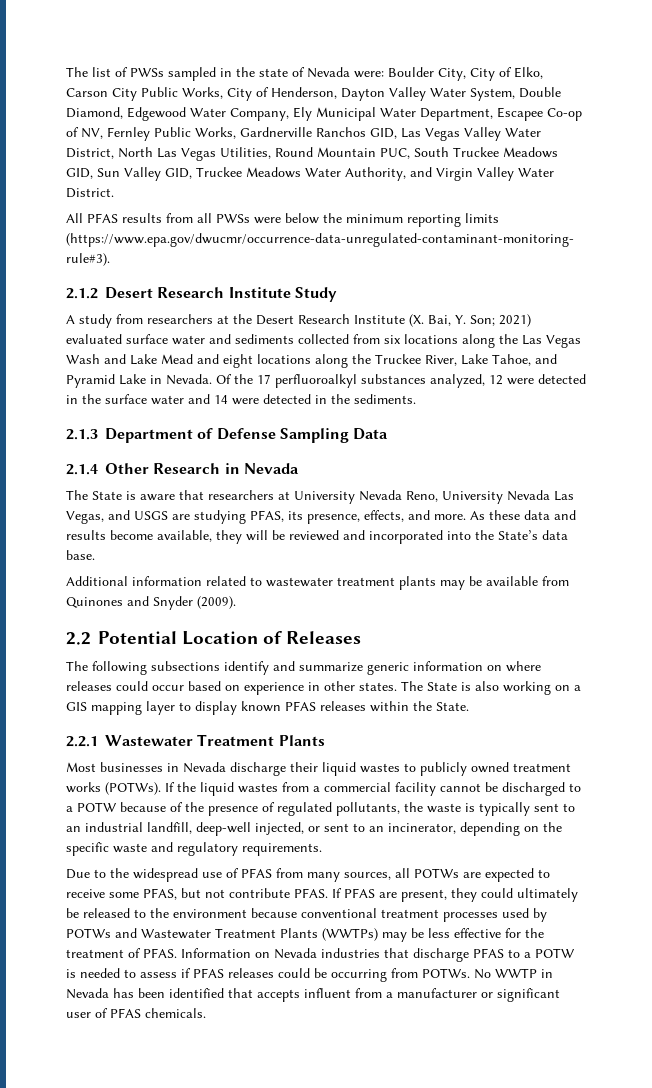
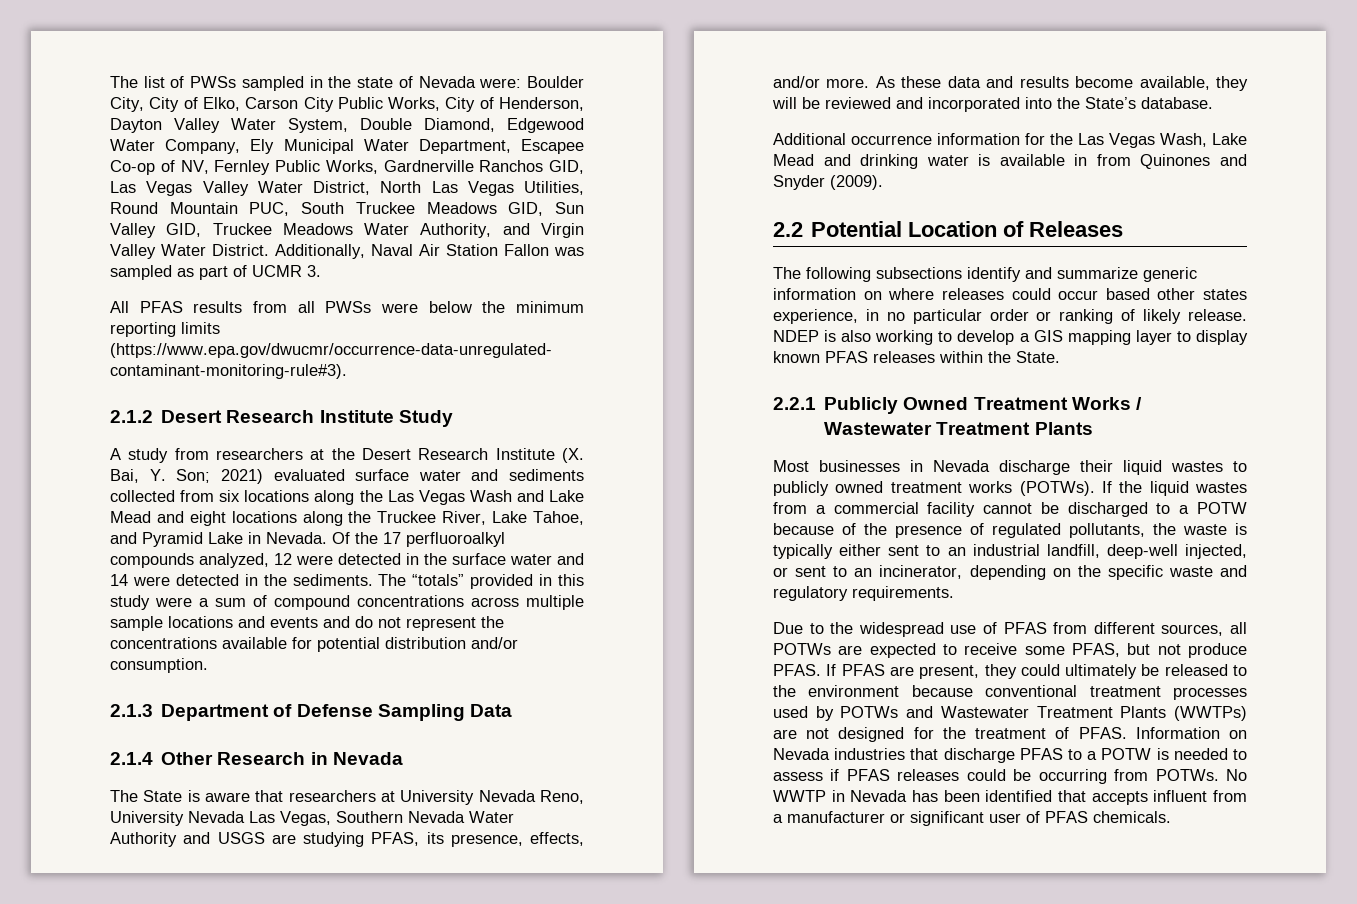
+ Additionally, Naval Air Station Fallon was sampled as part of UCMR 3.
- Of the 17 perfluoroalkyl substances analyzed, 12 were detected in the surface water and 14 were detected in the sediments.
+ Of the 17 perfluoroalkyl compounds analyzed, 12 were detected in the surface water and 14 were detected in the sediments. The “totals” provided in this study were a sum of compound concentrations across multiple sample locations and events and do not represent the concentrations available for potential distribution and/or consumption.
- The State is aware that researchers at University Nevada Reno, University Nevada Las Vegas, and USGS are studying PFAS, its presence, effects, and more.
+ The State is aware that researchers at University Nevada Reno, University Nevada Las Vegas, Southern Nevada Water Authority and USGS are studying PFAS, its presence, effects, and/or more.
- As these data and results become available, they will be reviewed and incorporated into the State’s data base.
+ As these data and results become available, they will be reviewed and incorporated into the State’s database.
- Additional information related to wastewater treatment plants may be available from Quinones and Snyder (2009).
+ Additional occurrence information for the Las Vegas Wash, Lake Mead and drinking water is available in from Quinones and Snyder (2009).
- The following subsections identify and summarize generic information on where releases could occur based on experience in other states. The State is also working on a GIS mapping layer to display known PFAS releases within the State.
+ The following subsections identify and summarize generic information on where releases could occur based other states experience, in no particular order or ranking of likely release. NDEP is also working to develop a GIS mapping layer to display known PFAS releases within the State.
- 2.2.1 Wastewater Treatment Plants
+ 2.2.1 Publicly Owned Treatment Works / Wastewater Treatment Plants
- If the liquid wastes from a commercial facility cannot be discharged to a POTW because of the presence of regulated pollutants, the waste is typically sent to an industrial landfill, deep-well injected, or sent to an incinerator, depending on the specific waste and regulatory requirements.
+ If the liquid wastes from a commercial facility cannot be discharged to a POTW because of the presence of regulated pollutants, the waste is typically either sent to an industrial landfill, deep-well injected, or sent to an incinerator, depending on the specific waste and regulatory requirements.
- Due to the widespread use of PFAS from many sources, all POTWs are expected to receive some PFAS, but not contribute PFAS.
+ Due to the widespread use of PFAS from different sources, all POTWs are expected to receive some PFAS, but not produce PFAS.
- If PFAS are present, they could ultimately be released to the environment because conventional treatment processes used by POTWs and Wastewater Treatment Plants (WWTPs) may be less effective for the treatment of PFAS.
+ If PFAS are present, they could ultimately be released to the environment because conventional treatment processes used by POTWs and Wastewater Treatment Plants (WWTPs) are not designed for the treatment of PFAS.

